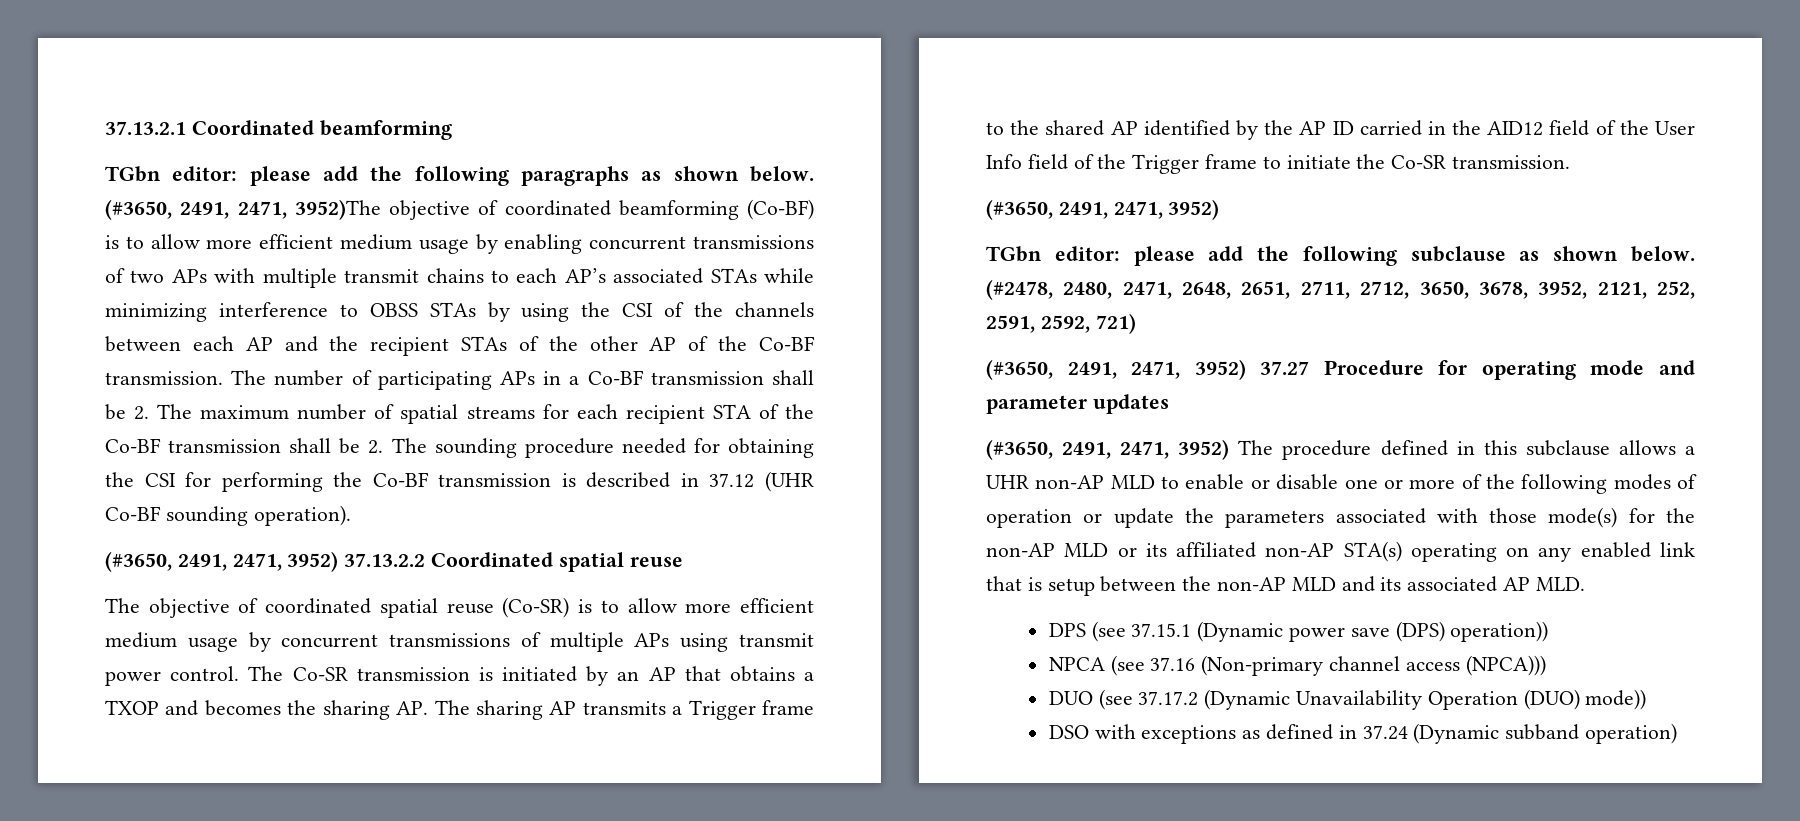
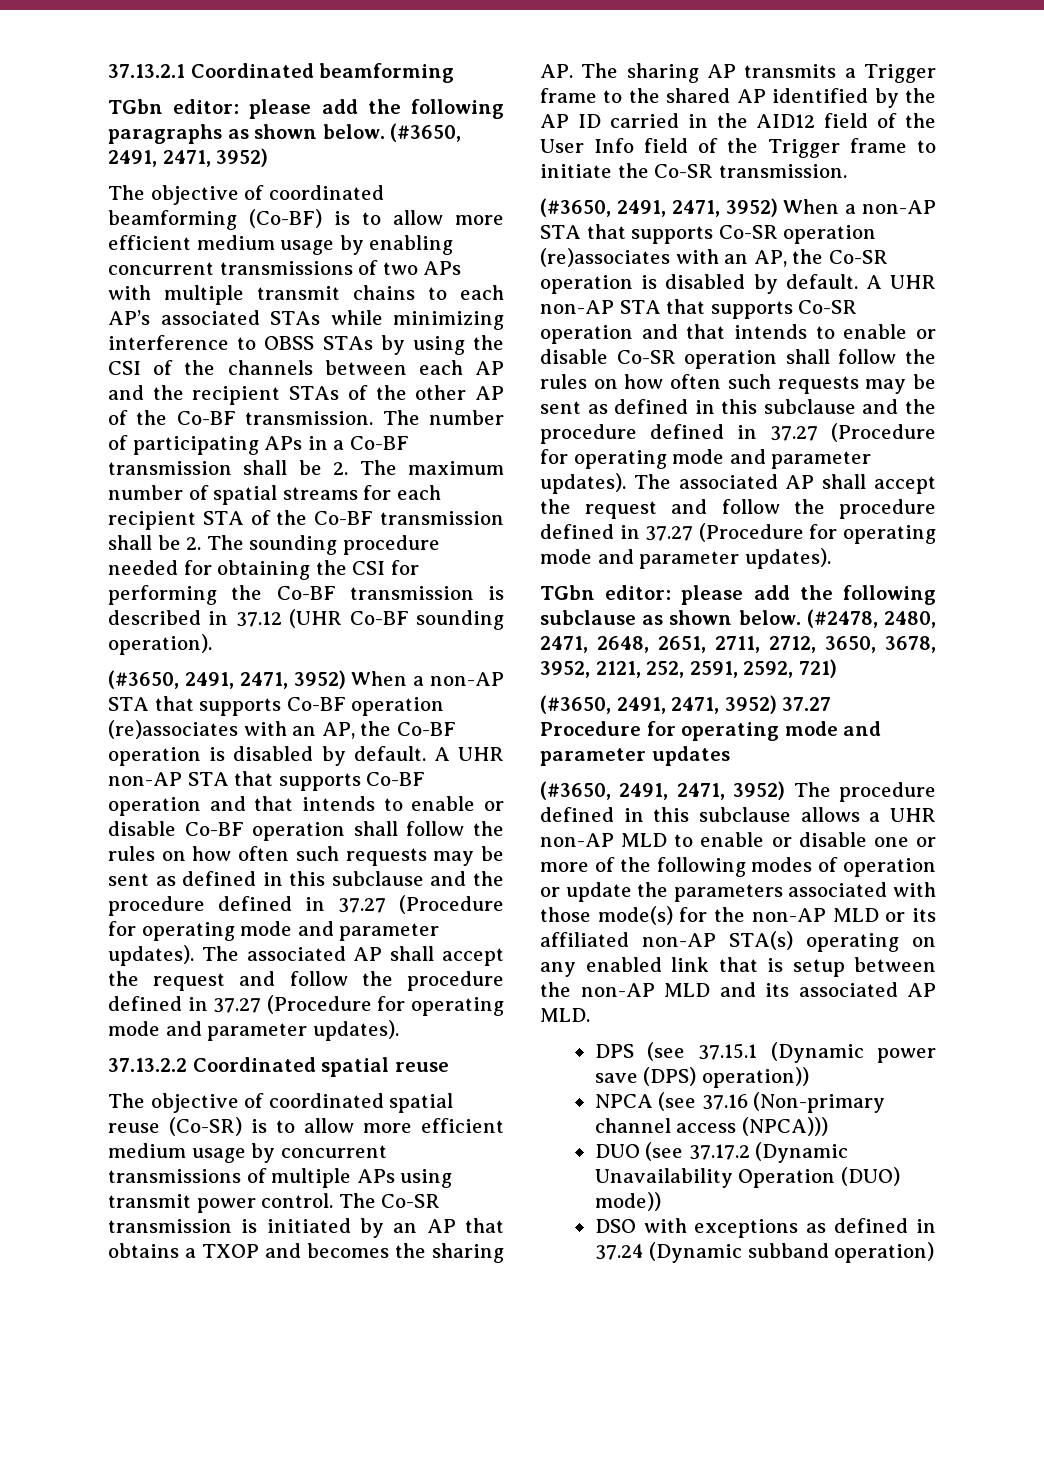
- please add the following paragraphs as shown below. (#3650, 2491, 2471, 3952)The objective of coordinated beamforming (Co-BF) is to allow more efficient medium usage by enabling concurrent transmissions of two APs with multiple transmit chains to each AP’s associated STAs while minimizing interference to OBSS STAs by using the CSI of the channels between each AP and the recipient STAs of the other AP of the Co-BF transmission.
+ please add the following paragraphs as shown below. (#3650, 2491, 2471, 3952)
+ The objective of coordinated beamforming (Co-BF) is to allow more efficient medium usage by enabling concurrent transmissions of two APs with multiple transmit chains to each AP’s associated STAs while minimizing interference to OBSS STAs by using the CSI of the channels between each AP and the recipient STAs of the other AP of the Co-BF transmission.
- (#3650, 2491, 2471, 3952) 37.13.2.2 Coordinated spatial reuse
+ (#3650, 2491, 2471, 3952) When a non-AP STA that supports Co-BF operation (re)associates with an AP, the Co-BF operation is disabled by default. A UHR non-AP STA that supports Co-BF operation and that intends to enable or disable Co-BF operation shall follow the rules on how often such requests may be sent as defined in this subclause and the procedure defined in 37.27 (Procedure for operating mode and parameter updates). The associated AP shall accept the request and follow the procedure defined in 37.27 (Procedure for operating mode and parameter updates).
+ 37.13.2.2 Coordinated spatial reuse
  The Co-SR transmission is initiated by an AP that obtains a TXOP and becomes the sharing AP. The sharing AP transmits a Trigger frame to the shared AP identified by the AP ID carried in the AID12 field of the User Info field of the Trigger frame to initiate the Co-SR transmission.
- (#3650, 2491, 2471, 3952)
+ (#3650, 2491, 2471, 3952) When a non-AP STA that supports Co-SR operation (re)associates with an AP, the Co-SR operation is disabled by default. A UHR non-AP STA that supports Co-SR operation and that intends to enable or disable Co-SR operation shall follow the rules on how often such requests may be sent as defined in this subclause and the procedure defined in 37.27 (Procedure for operating mode and parameter updates). The associated AP shall accept the request and follow the procedure defined in 37.27 (Procedure for operating mode and parameter updates).

